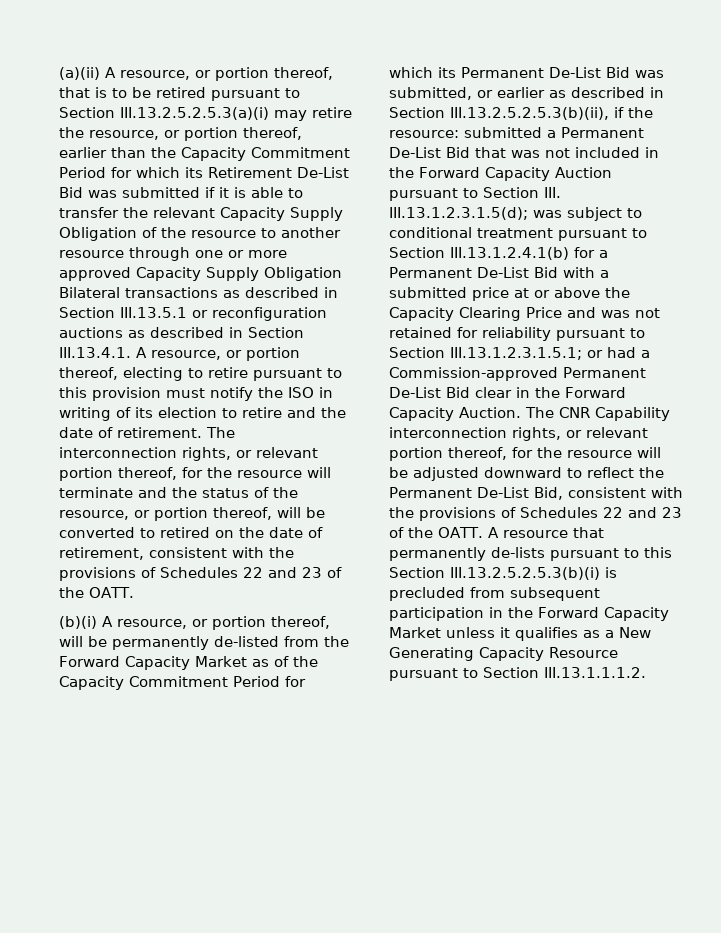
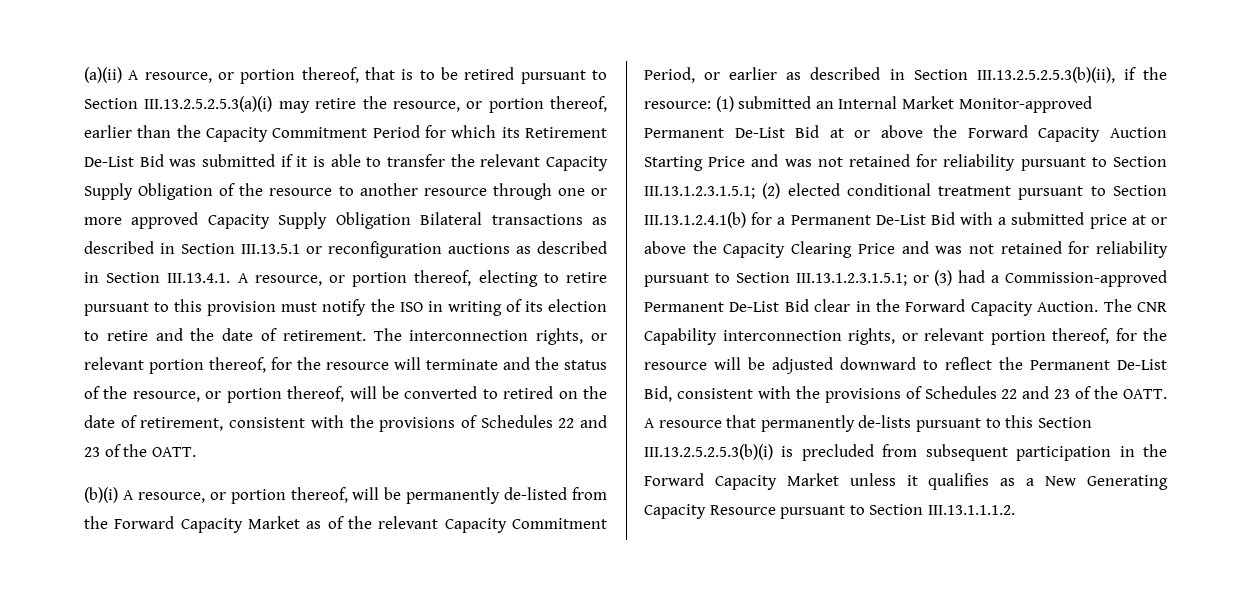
- (b)(i) A resource, or portion thereof, will be permanently de-listed from the Forward Capacity Market as of the Capacity Commitment Period for which its Permanent De-List Bid was submitted, or earlier as described in Section III.13.2.5.2.5.3(b)(ii), if the resource:
+ (b)(i) A resource, or portion thereof, will be permanently de-listed from the Forward Capacity Market as of the relevant Capacity Commitment Period, or earlier as described in Section III.13.2.5.2.5.3(b)(ii), if the resource:
- submitted a Permanent De-List Bid that was not included in the Forward Capacity Auction pursuant to Section III. III.13.1.2.3.1.5(d); was subject to conditional treatment pursuant to Section III.13.1.2.4.1(b) for a Permanent De-List Bid with a submitted price at or above the Capacity Clearing Price and was not retained for reliability pursuant to Section III.13.1.2.3.1.5.1;
+ (1) submitted an Internal Market Monitor-approved Permanent De-List Bid at or above the Forward Capacity Auction Starting Price and was not retained for reliability pursuant to Section III.13.1.2.3.1.5.1; (2) elected conditional treatment pursuant to Section III.13.1.2.4.1(b) for a Permanent De-List Bid with a submitted price at or above the Capacity Clearing Price and was not retained for reliability pursuant to Section III.13.1.2.3.1.5.1;
- or had a Commission-approved Permanent De-List Bid clear in the Forward Capacity Auction.
+ or (3) had a Commission-approved Permanent De-List Bid clear in the Forward Capacity Auction.

